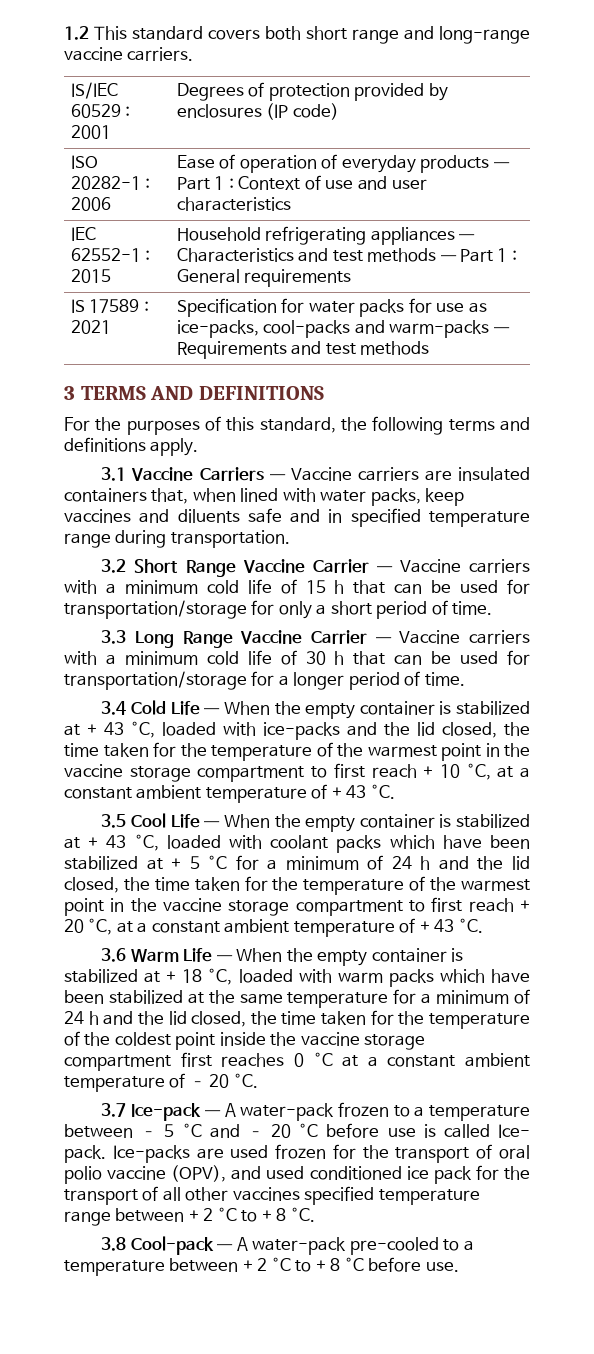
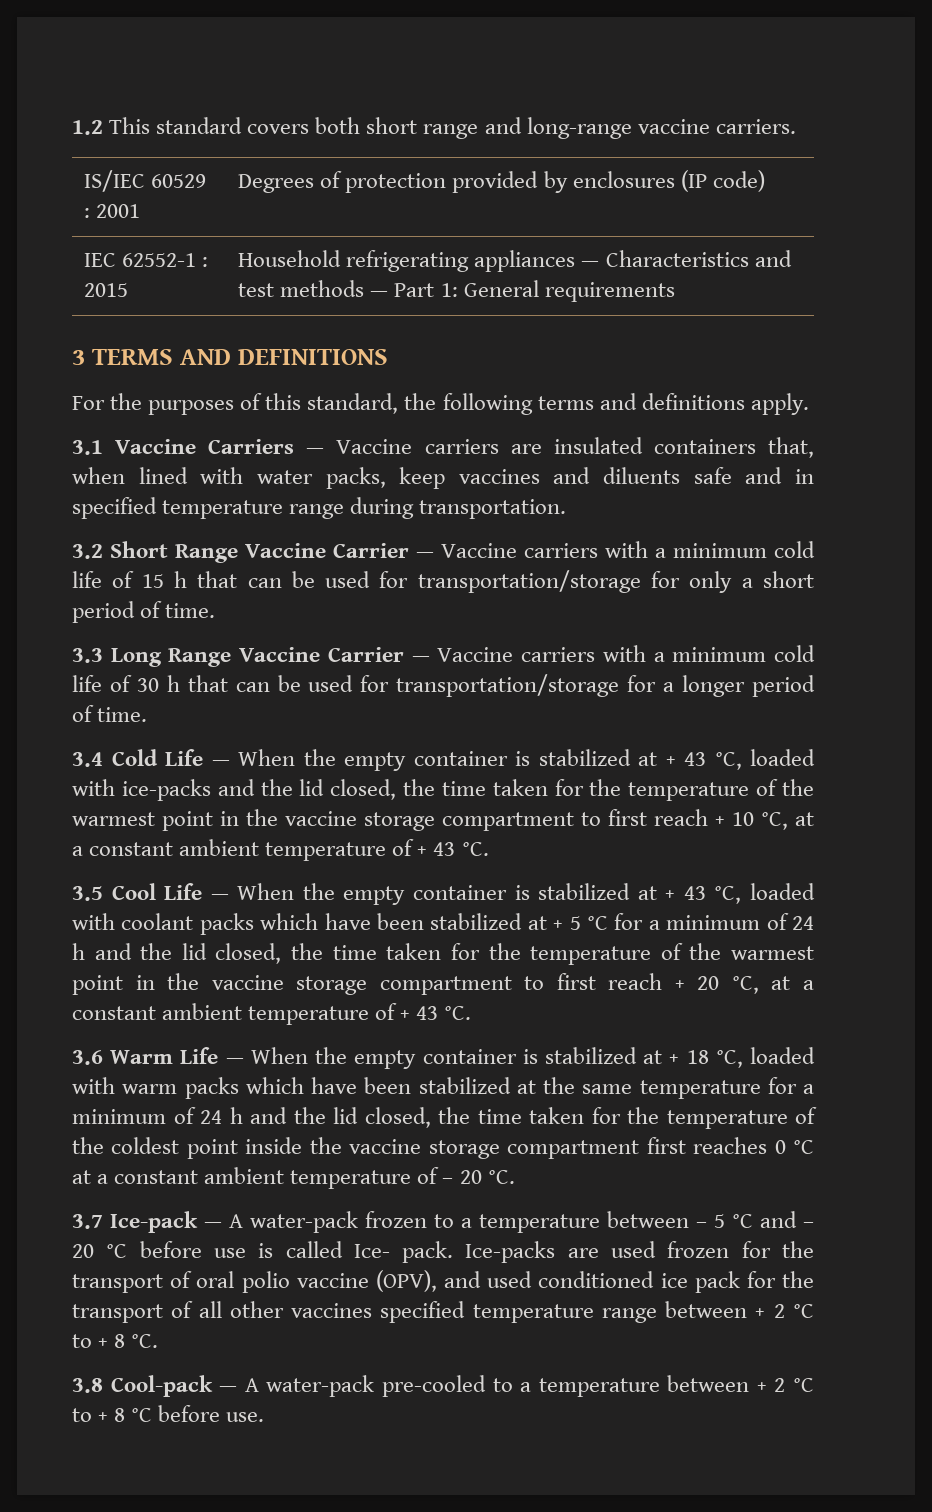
- ISO 20282-1 : 2006 | Ease of operation of everyday products — Part 1 : Context of use and user characteristics
- IEC 62552-1 : 2015 | Household refrigerating appliances — Characteristics and test methods — Part 1 : General requirements
+ IEC 62552-1 : 2015 | Household refrigerating appliances — Characteristics and test methods — Part 1: General requirements
- IS 17589 : 2021 | Specification for water packs for use as ice-packs, cool-packs and warm-packs — Requirements and test methods

